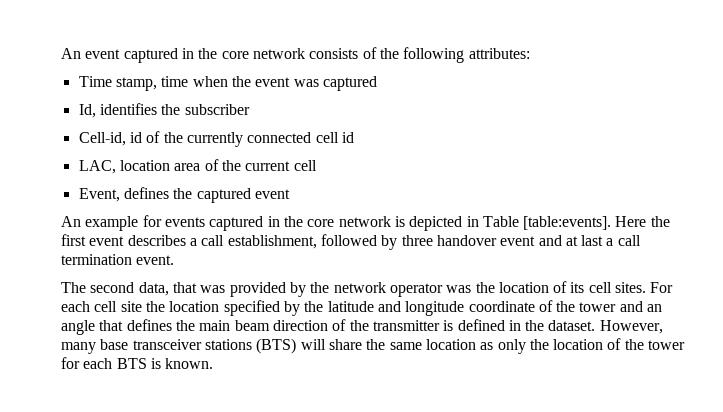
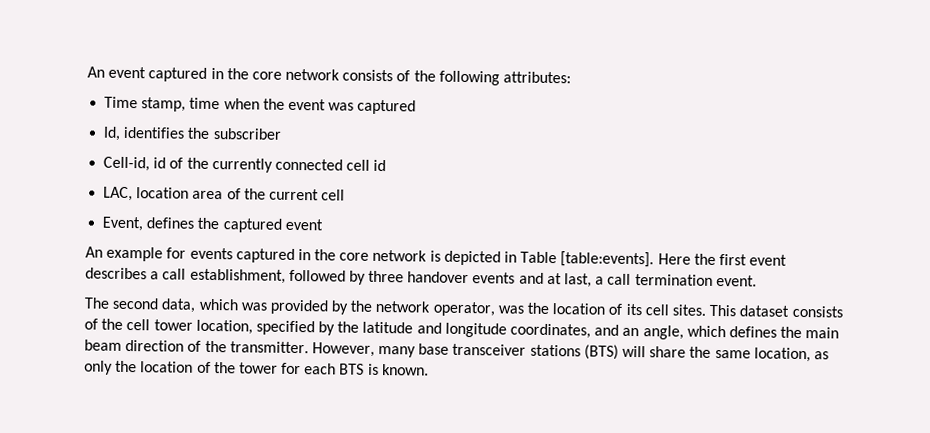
- Here the first event describes a call establishment, followed by three handover event and at last a call termination event.
+ Here the first event describes a call establishment, followed by three handover events and at last, a call termination event.
- The second data, that was provided by the network operator was the location of its cell sites.
+ The second data, which was provided by the network operator, was the location of its cell sites.
- For each cell site the location specified by the latitude and longitude coordinate of the tower and an angle that defines the main beam direction of the transmitter is defined in the dataset.
+ This dataset consists of the cell tower location, specified by the latitude and longitude coordinates, and an angle, which defines the main beam direction of the transmitter.
- However, many base transceiver stations (BTS) will share the same location as only the location of the tower for each BTS is known.
+ However, many base transceiver stations (BTS) will share the same location, as only the location of the tower for each BTS is known.

